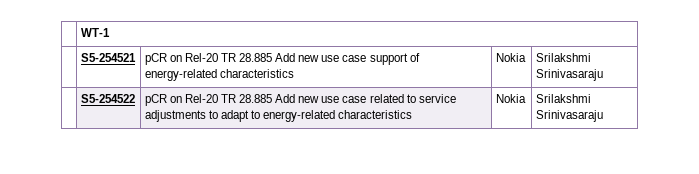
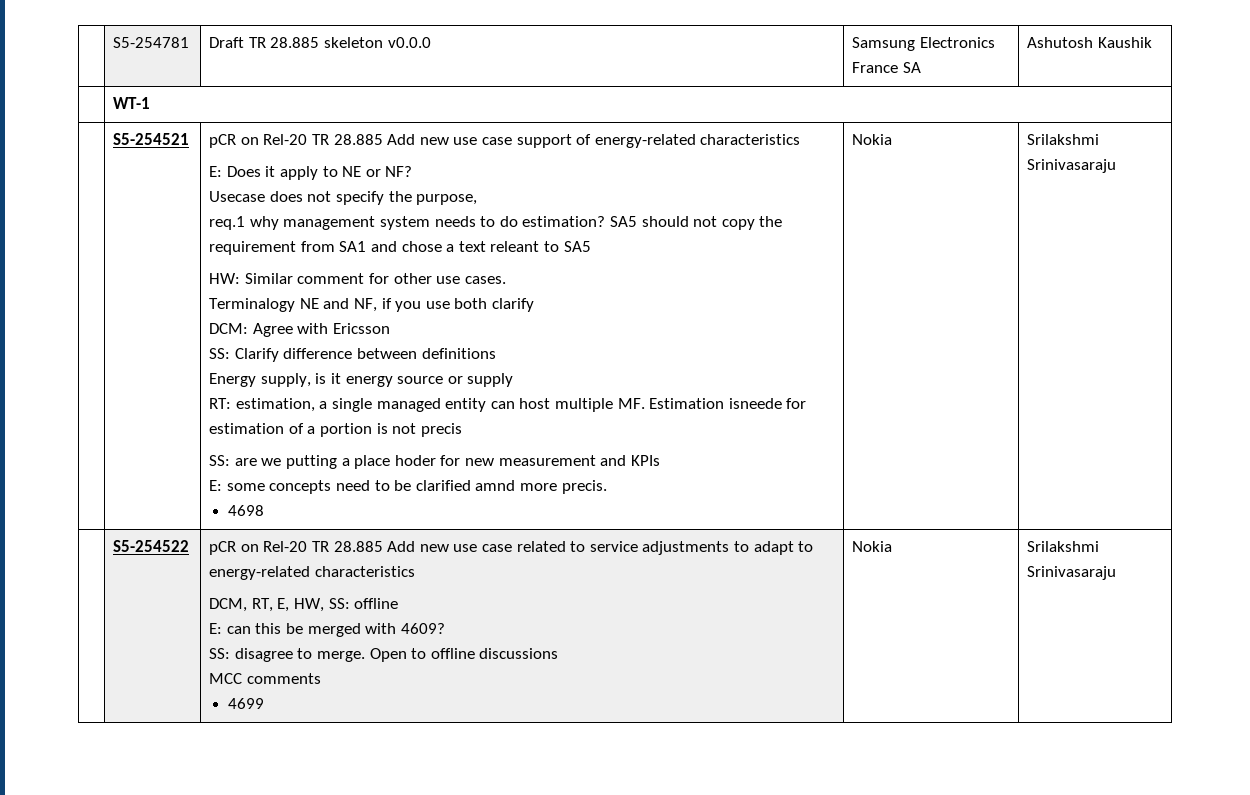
+ | S5-254781 | Draft TR 28.885 skeleton v0.0.0 | Samsung Electronics France SA | Ashutosh Kaushik
+ E: Does it apply to NE or NF?
+ Usecase does not specify the purpose,
+ req.1 why management system needs to do estimation? SA5 should not copy the requirement from SA1 and chose a text releant to SA5
+ HW: Similar comment for other use cases.
+ Terminalogy NE and NF, if you use both clarify
+ DCM: Agree with Ericsson
+ SS: Clarify difference between definitions
+ Energy supply, is it energy source or supply
+ RT: estimation, a single managed entity can host multiple MF. Estimation isneede for estimation of a portion is not precis
+ SS: are we putting a place hoder for new measurement and KPIs
+ E: some concepts need to be clarified amnd more precis.
+ 4698
+ DCM, RT, E, HW, SS: offline
+ E: can this be merged with 4609?
+ SS: disagree to merge. Open to offline discussions
+ MCC comments
+ 4699

